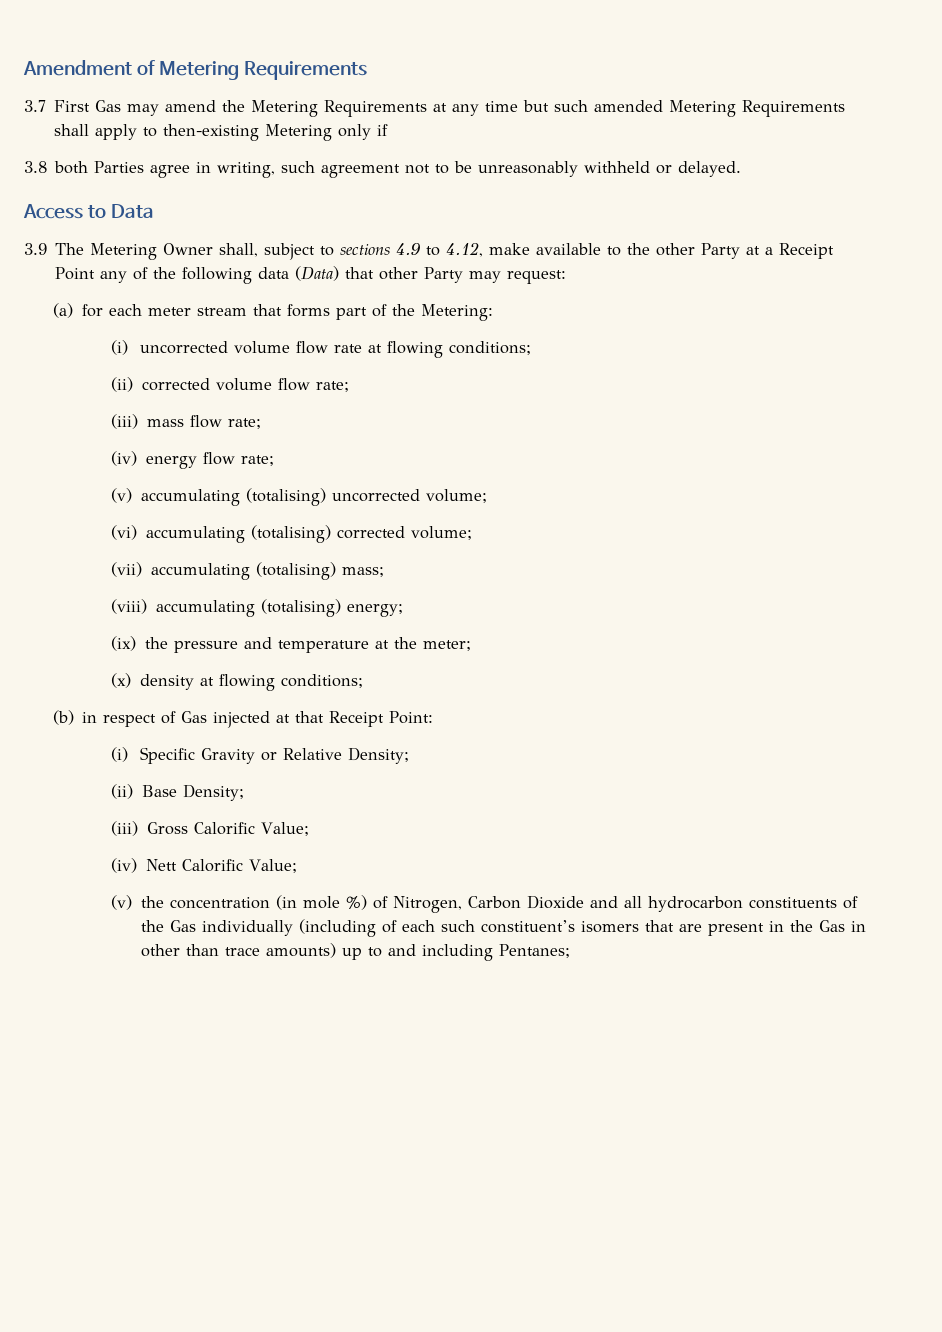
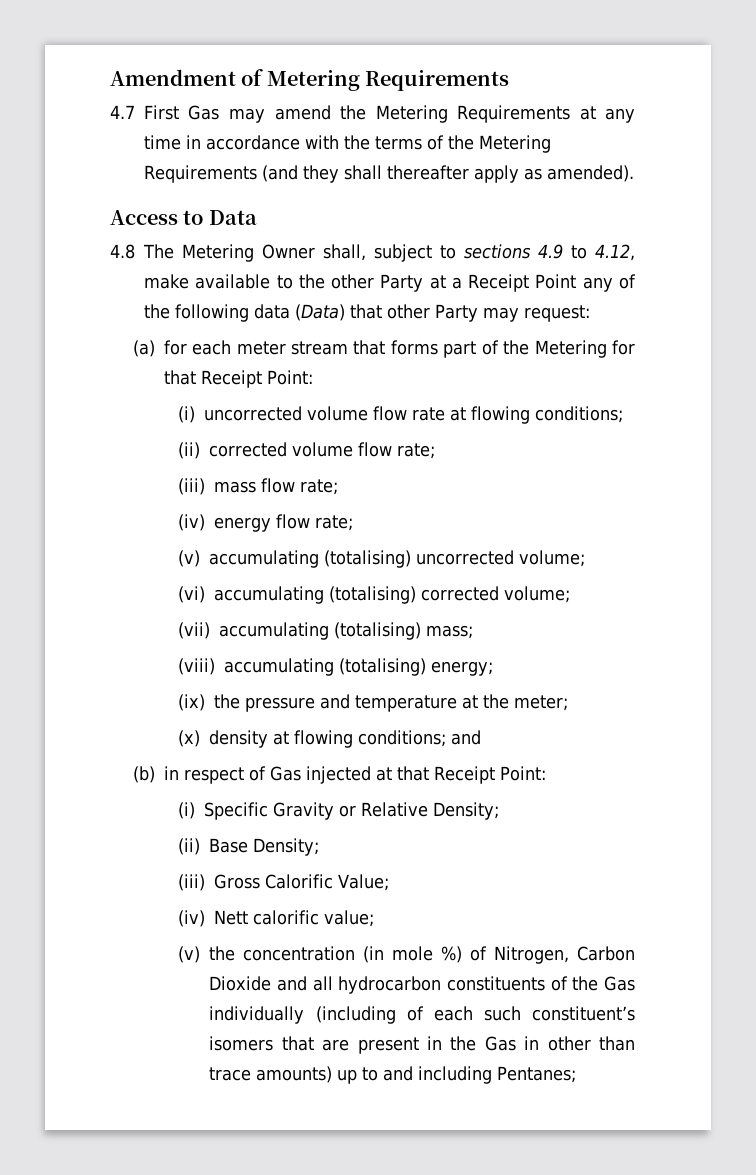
- 3.7 First Gas may amend the Metering Requirements at any time but such amended Metering Requirements shall apply to then-existing Metering only if
- 3.8 both Parties agree in writing, such agreement not to be unreasonably withheld or delayed.
+ 4.7 First Gas may amend the Metering Requirements at any time in accordance with the terms of the Metering Requirements (and they shall thereafter apply as amended).
- 3.9 The Metering Owner shall, subject to sections 4.9 to 4.12, make available to the other Party at a Receipt Point any of the following data (Data) that other Party may request:
+ 4.8 The Metering Owner shall, subject to sections 4.9 to 4.12, make available to the other Party at a Receipt Point any of the following data (Data) that other Party may request:
- (a) for each meter stream that forms part of the Metering:
+ (a) for each meter stream that forms part of the Metering for that Receipt Point:
- (x) density at flowing conditions;
+ (x) density at flowing conditions; and
- (iv) Nett Calorific Value;
+ (iv) Nett calorific value;

